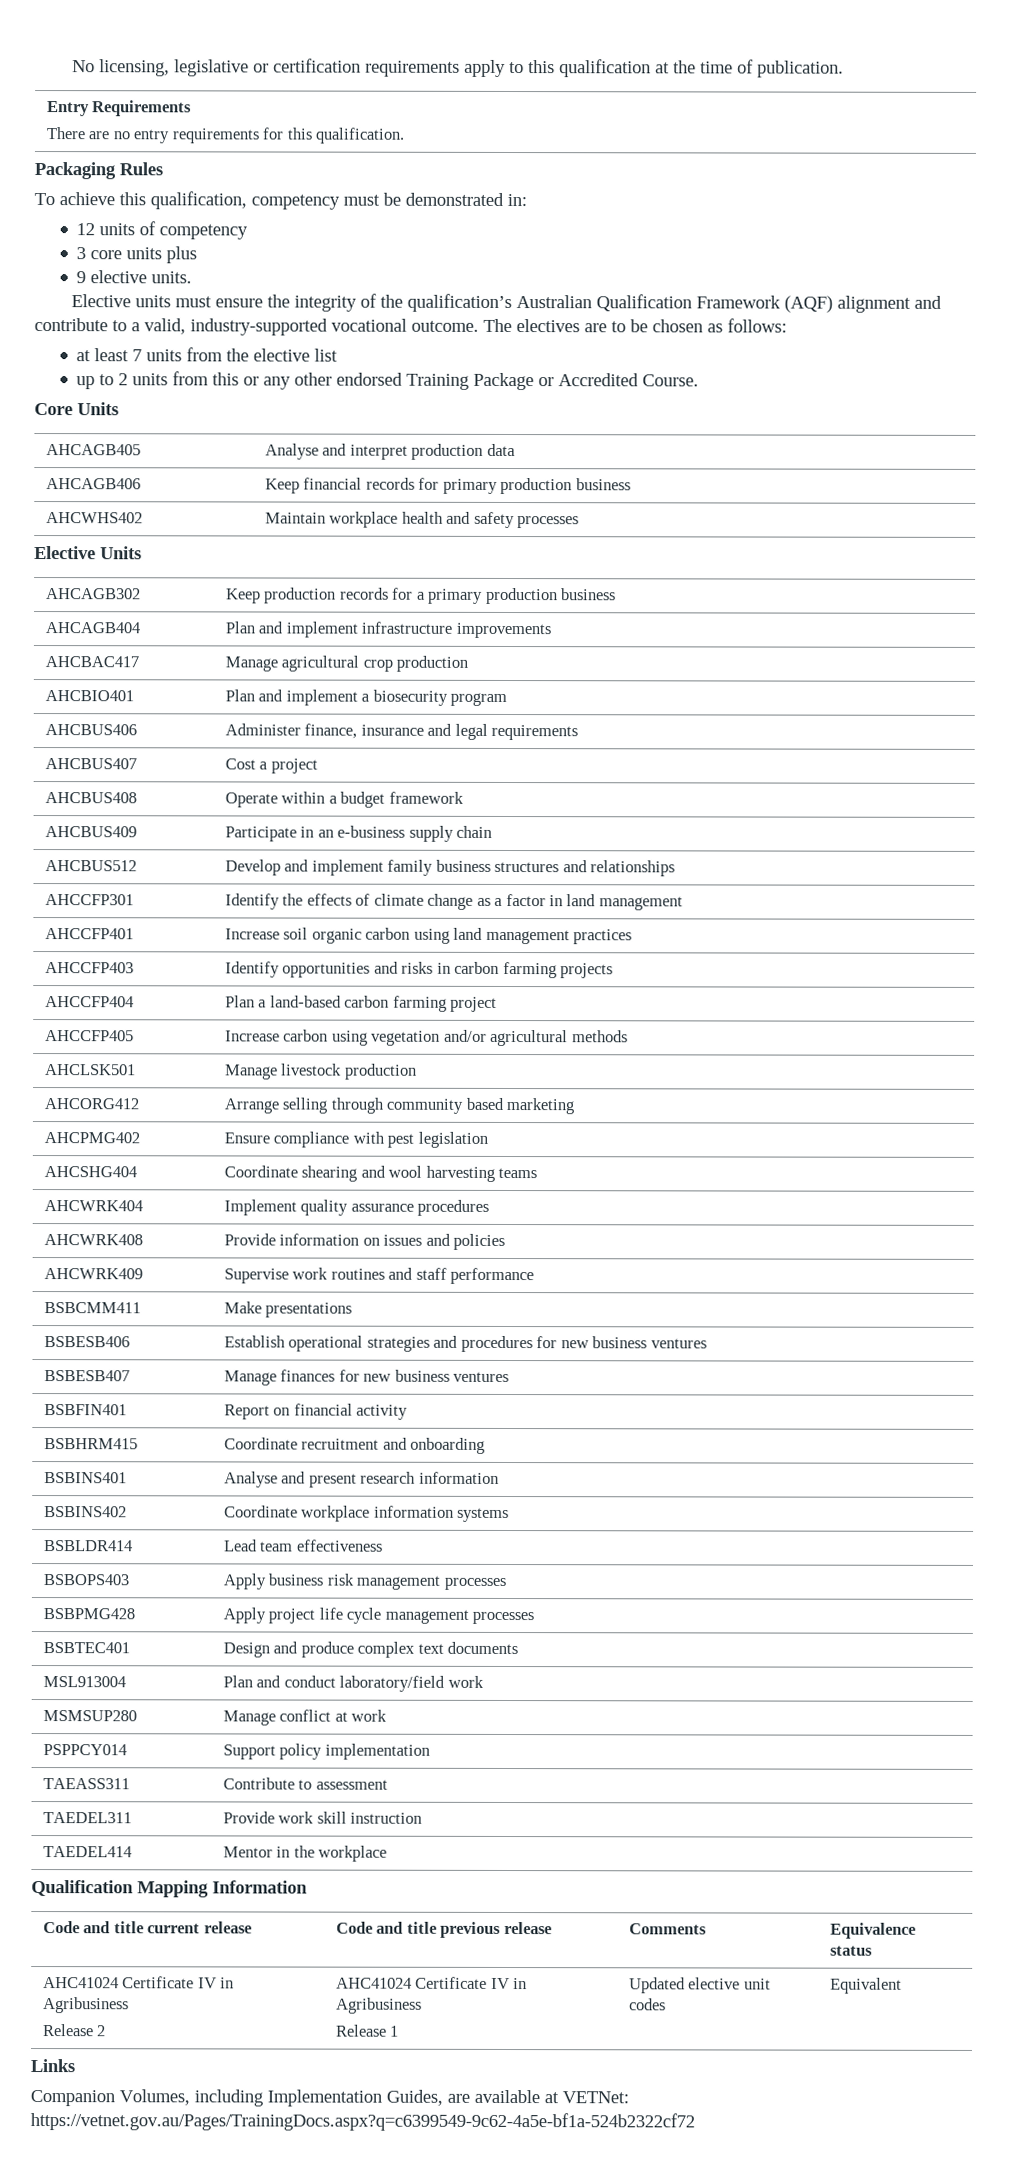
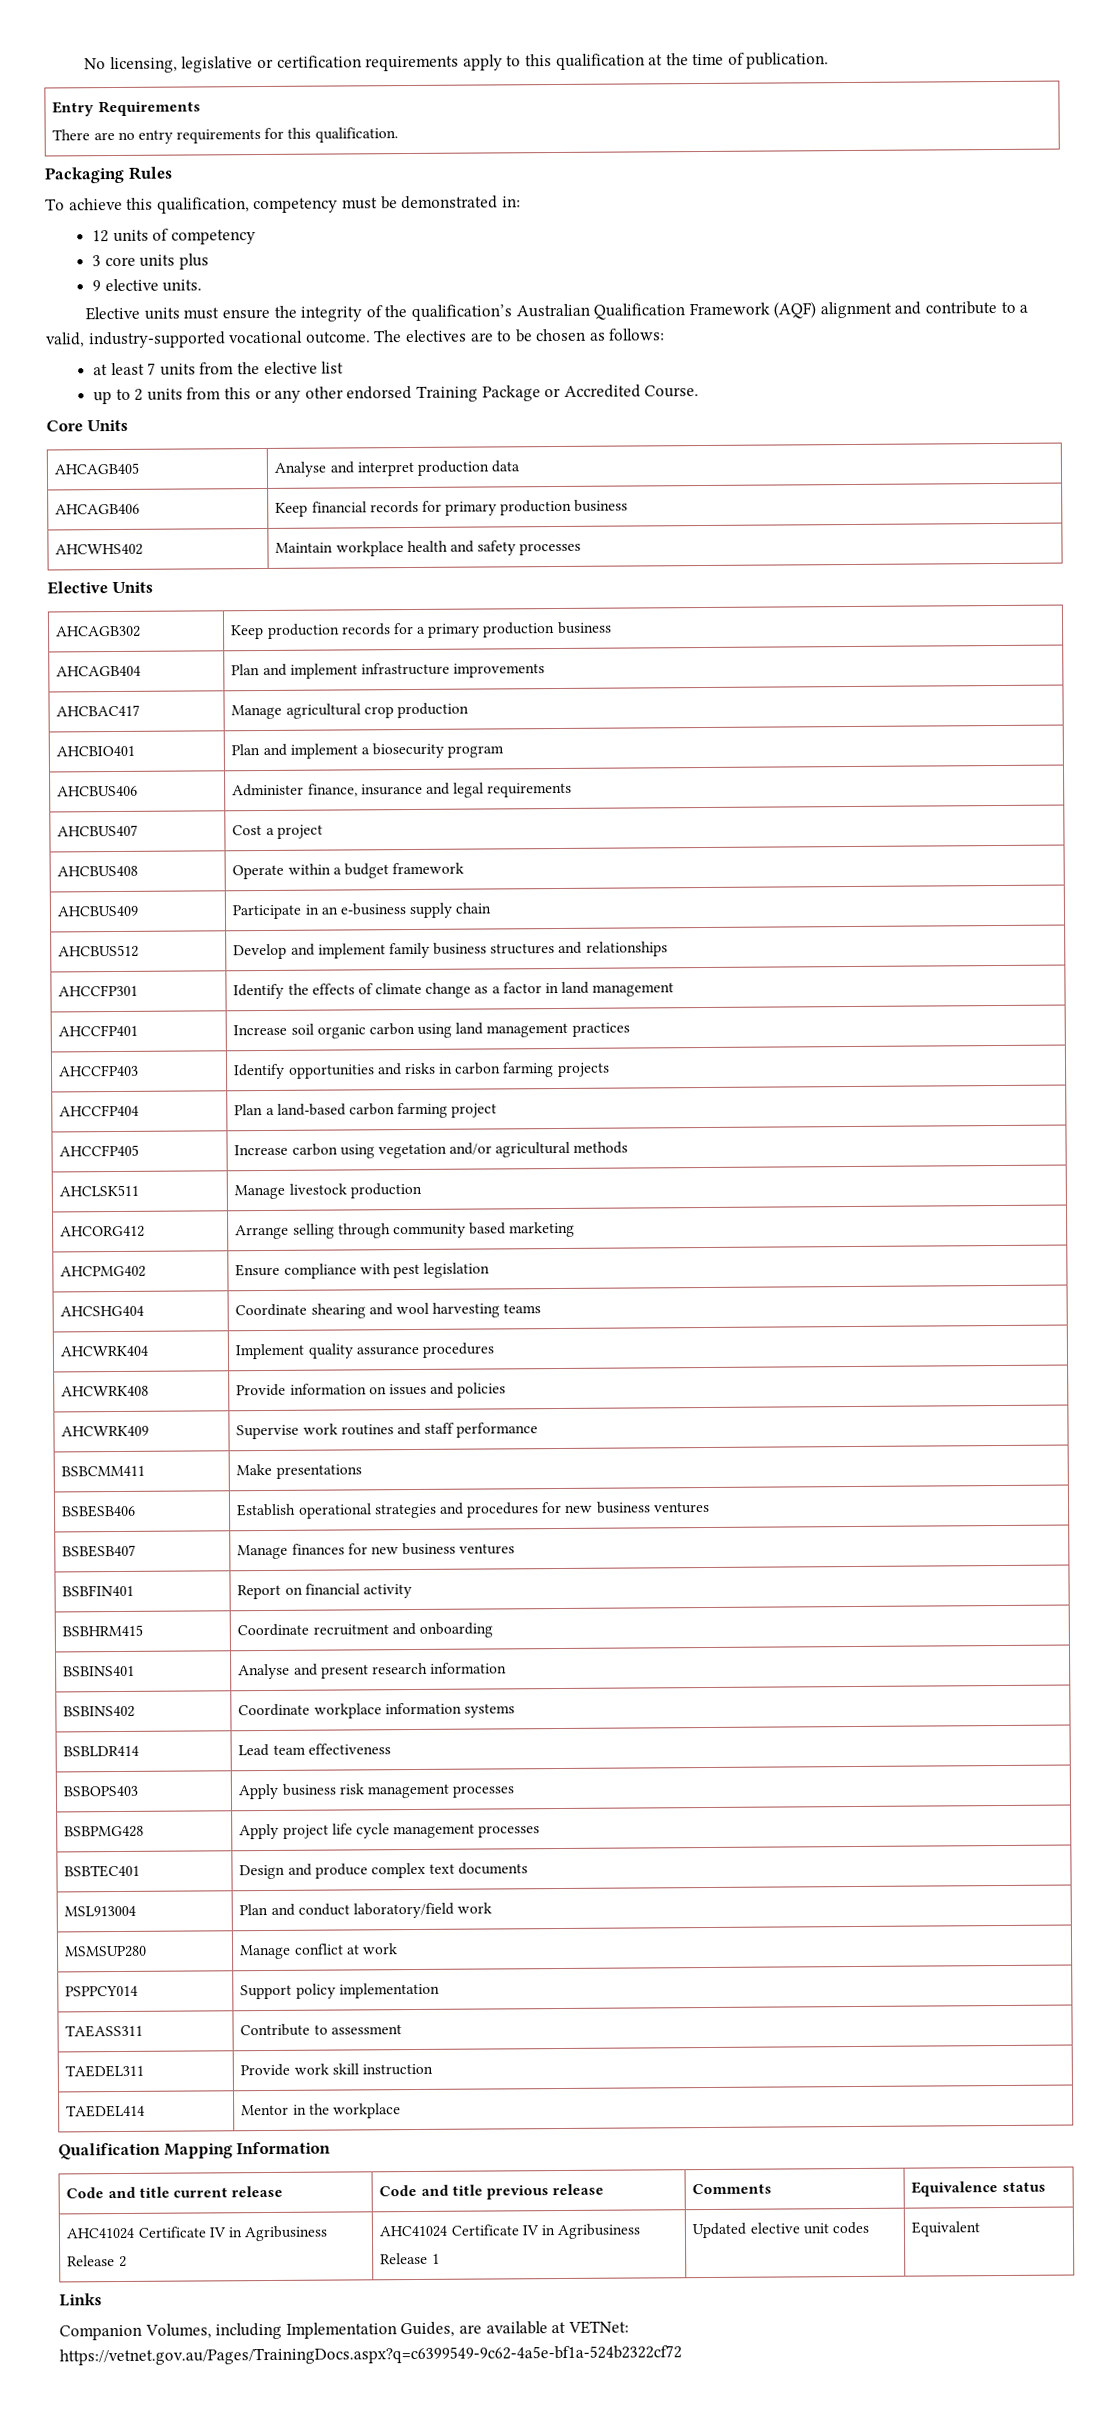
- AHCLSK501 | Manage livestock production
+ AHCLSK511 | Manage livestock production

